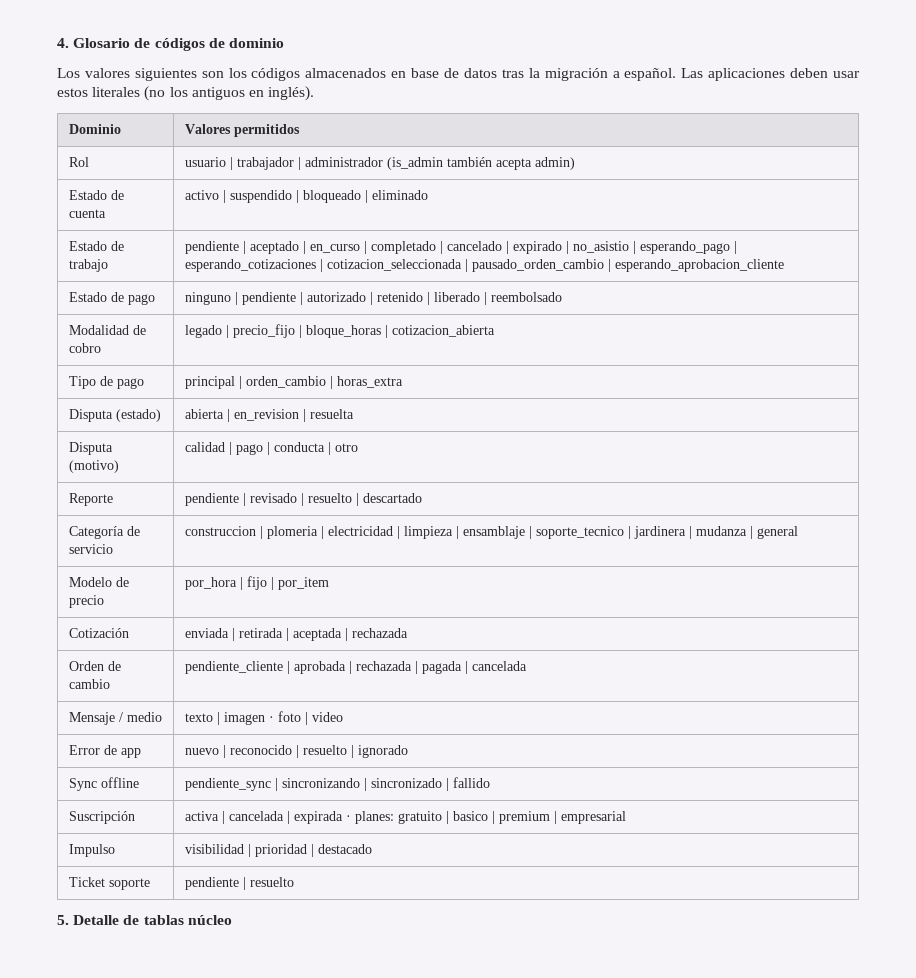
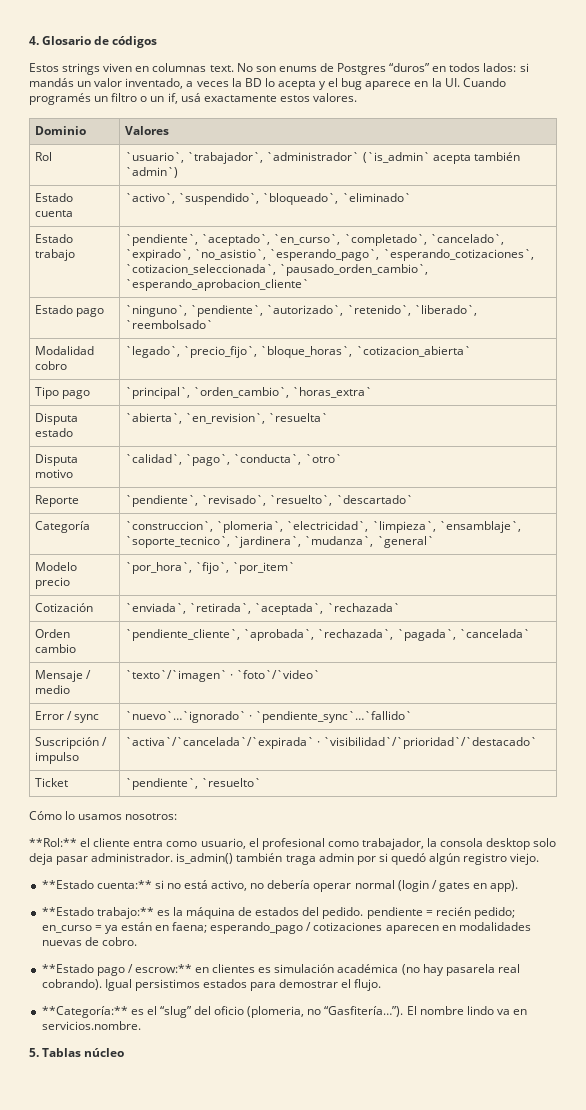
- 4. Glosario de códigos de dominio
- Los valores siguientes son los códigos almacenados en base de datos tras la migración a español. Las aplicaciones deben usar estos literales (no los antiguos en inglés).
+ 4. Glosario de códigos
+ Estos strings viven en columnas text. No son enums de Postgres “duros” en todos lados: si mandás un valor inventado, a veces la BD lo acepta y el bug aparece en la UI. Cuando programés un filtro o un if, usá exactamente estos valores.
- Dominio | Valores permitidos
+ Dominio | Valores
- Rol | usuario | trabajador | administrador (is_admin también acepta admin)
- Estado de cuenta | activo | suspendido | bloqueado | eliminado
- Estado de trabajo | pendiente | aceptado | en_curso | completado | cancelado | expirado | no_asistio | esperando_pago | esperando_cotizaciones | cotizacion_seleccionada | pausado_orden_cambio | esperando_aprobacion_cliente
- Estado de pago | ninguno | pendiente | autorizado | retenido | liberado | reembolsado
+ Rol | `usuario`, `trabajador`, `administrador` (`is_admin` acepta también `admin`)
+ Estado cuenta | `activo`, `suspendido`, `bloqueado`, `eliminado`
+ Estado trabajo | `pendiente`, `aceptado`, `en_curso`, `completado`, `cancelado`, `expirado`, `no_asistio`, `esperando_pago`, `esperando_cotizaciones`, `cotizacion_seleccionada`, `pausado_orden_cambio`, `esperando_aprobacion_cliente`
+ Estado pago | `ninguno`, `pendiente`, `autorizado`, `retenido`, `liberado`, `reembolsado`
- Modalidad de cobro | legado | precio_fijo | bloque_horas | cotizacion_abierta
+ Modalidad cobro | `legado`, `precio_fijo`, `bloque_horas`, `cotizacion_abierta`
- Tipo de pago | principal | orden_cambio | horas_extra
- Disputa (estado) | abierta | en_revision | resuelta
- Disputa (motivo) | calidad | pago | conducta | otro
- Reporte | pendiente | revisado | resuelto | descartado
- Categoría de servicio | construccion | plomeria | electricidad | limpieza | ensamblaje | soporte_tecnico | jardinera | mudanza | general
+ Tipo pago | `principal`, `orden_cambio`, `horas_extra`
+ Disputa estado | `abierta`, `en_revision`, `resuelta`
+ Disputa motivo | `calidad`, `pago`, `conducta`, `otro`
+ Reporte | `pendiente`, `revisado`, `resuelto`, `descartado`
+ Categoría | `construccion`, `plomeria`, `electricidad`, `limpieza`, `ensamblaje`, `soporte_tecnico`, `jardinera`, `mudanza`, `general`
- Modelo de precio | por_hora | fijo | por_item
- Cotización | enviada | retirada | aceptada | rechazada
+ Modelo precio | `por_hora`, `fijo`, `por_item`
+ Cotización | `enviada`, `retirada`, `aceptada`, `rechazada`
- Orden de cambio | pendiente_cliente | aprobada | rechazada | pagada | cancelada
- Mensaje / medio | texto | imagen · foto | video
- Error de app | nuevo | reconocido | resuelto | ignorado
- Sync offline | pendiente_sync | sincronizando | sincronizado | fallido
- Suscripción | activa | cancelada | expirada · planes: gratuito | basico | premium | empresarial
- Impulso | visibilidad | prioridad | destacado
- Ticket soporte | pendiente | resuelto
- 5. Detalle de tablas núcleo
+ Orden cambio | `pendiente_cliente`, `aprobada`, `rechazada`, `pagada`, `cancelada`
+ Mensaje / medio | `texto`/`imagen` · `foto`/`video`
+ Error / sync | `nuevo`…`ignorado` · `pendiente_sync`…`fallido`
+ Suscripción / impulso | `activa`/`cancelada`/`expirada` · `visibilidad`/`prioridad`/`destacado`
+ Ticket | `pendiente`, `resuelto`
+ Cómo lo usamos nosotros:
+ **Rol:** el cliente entra como usuario, el profesional como trabajador, la consola desktop solo deja pasar administrador. is_admin() también traga admin por si quedó algún registro viejo.
+ **Estado cuenta:** si no está activo, no debería operar normal (login / gates en app).
+ **Estado trabajo:** es la máquina de estados del pedido. pendiente = recién pedido; en_curso = ya están en faena; esperando_pago / cotizaciones aparecen en modalidades nuevas de cobro.
+ **Estado pago / escrow:** en clientes es simulación académica (no hay pasarela real cobrando). Igual persistimos estados para demostrar el flujo.
+ **Categoría:** es el “slug” del oficio (plomeria, no “Gasfitería…”). El nombre lindo va en servicios.nombre.
+ 5. Tablas núcleo

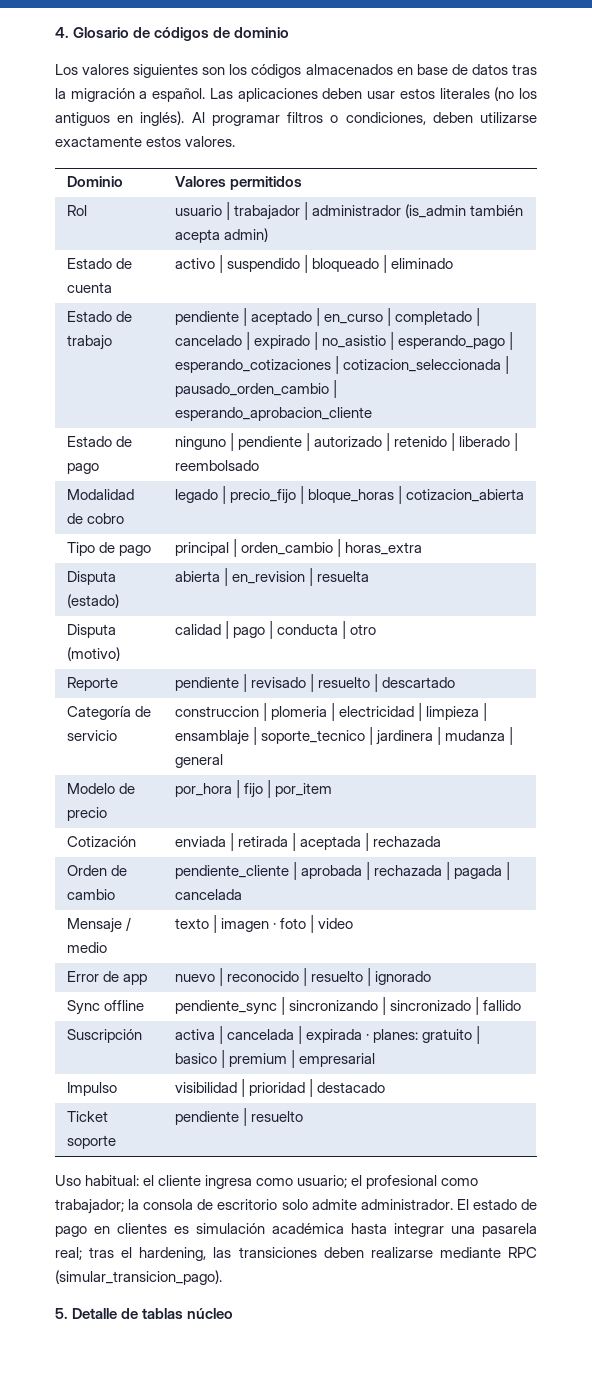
- 4. Glosario de códigos
- Estos strings viven en columnas text. No son enums de Postgres “duros” en todos lados: si mandás un valor inventado, a veces la BD lo acepta y el bug aparece en la UI. Cuando programés un filtro o un if, usá exactamente estos valores.
+ 4. Glosario de códigos de dominio
+ Los valores siguientes son los códigos almacenados en base de datos tras la migración a español. Las aplicaciones deben usar estos literales (no los antiguos en inglés). Al programar filtros o condiciones, deben utilizarse exactamente estos valores.
- Dominio | Valores
+ Dominio | Valores permitidos
- Rol | `usuario`, `trabajador`, `administrador` (`is_admin` acepta también `admin`)
- Estado cuenta | `activo`, `suspendido`, `bloqueado`, `eliminado`
- Estado trabajo | `pendiente`, `aceptado`, `en_curso`, `completado`, `cancelado`, `expirado`, `no_asistio`, `esperando_pago`, `esperando_cotizaciones`, `cotizacion_seleccionada`, `pausado_orden_cambio`, `esperando_aprobacion_cliente`
- Estado pago | `ninguno`, `pendiente`, `autorizado`, `retenido`, `liberado`, `reembolsado`
+ Rol | usuario | trabajador | administrador (is_admin también acepta admin)
+ Estado de cuenta | activo | suspendido | bloqueado | eliminado
+ Estado de trabajo | pendiente | aceptado | en_curso | completado | cancelado | expirado | no_asistio | esperando_pago | esperando_cotizaciones | cotizacion_seleccionada | pausado_orden_cambio | esperando_aprobacion_cliente
+ Estado de pago | ninguno | pendiente | autorizado | retenido | liberado | reembolsado
- Modalidad cobro | `legado`, `precio_fijo`, `bloque_horas`, `cotizacion_abierta`
+ Modalidad de cobro | legado | precio_fijo | bloque_horas | cotizacion_abierta
- Tipo pago | `principal`, `orden_cambio`, `horas_extra`
- Disputa estado | `abierta`, `en_revision`, `resuelta`
- Disputa motivo | `calidad`, `pago`, `conducta`, `otro`
- Reporte | `pendiente`, `revisado`, `resuelto`, `descartado`
- Categoría | `construccion`, `plomeria`, `electricidad`, `limpieza`, `ensamblaje`, `soporte_tecnico`, `jardinera`, `mudanza`, `general`
+ Tipo de pago | principal | orden_cambio | horas_extra
+ Disputa (estado) | abierta | en_revision | resuelta
+ Disputa (motivo) | calidad | pago | conducta | otro
+ Reporte | pendiente | revisado | resuelto | descartado
+ Categoría de servicio | construccion | plomeria | electricidad | limpieza | ensamblaje | soporte_tecnico | jardinera | mudanza | general
- Modelo precio | `por_hora`, `fijo`, `por_item`
- Cotización | `enviada`, `retirada`, `aceptada`, `rechazada`
+ Modelo de precio | por_hora | fijo | por_item
+ Cotización | enviada | retirada | aceptada | rechazada
- Orden cambio | `pendiente_cliente`, `aprobada`, `rechazada`, `pagada`, `cancelada`
- Mensaje / medio | `texto`/`imagen` · `foto`/`video`
- Error / sync | `nuevo`…`ignorado` · `pendiente_sync`…`fallido`
- Suscripción / impulso | `activa`/`cancelada`/`expirada` · `visibilidad`/`prioridad`/`destacado`
- Ticket | `pendiente`, `resuelto`
- Cómo lo usamos nosotros:
- **Rol:** el cliente entra como usuario, el profesional como trabajador, la consola desktop solo deja pasar administrador. is_admin() también traga admin por si quedó algún registro viejo.
- **Estado cuenta:** si no está activo, no debería operar normal (login / gates en app).
- **Estado trabajo:** es la máquina de estados del pedido. pendiente = recién pedido; en_curso = ya están en faena; esperando_pago / cotizaciones aparecen en modalidades nuevas de cobro.
- **Estado pago / escrow:** en clientes es simulación académica (no hay pasarela real cobrando). Igual persistimos estados para demostrar el flujo.
- **Categoría:** es el “slug” del oficio (plomeria, no “Gasfitería…”). El nombre lindo va en servicios.nombre.
- 5. Tablas núcleo
+ Orden de cambio | pendiente_cliente | aprobada | rechazada | pagada | cancelada
+ Mensaje / medio | texto | imagen · foto | video
+ Error de app | nuevo | reconocido | resuelto | ignorado
+ Sync offline | pendiente_sync | sincronizando | sincronizado | fallido
+ Suscripción | activa | cancelada | expirada · planes: gratuito | basico | premium | empresarial
+ Impulso | visibilidad | prioridad | destacado
+ Ticket soporte | pendiente | resuelto
+ Uso habitual: el cliente ingresa como usuario; el profesional como trabajador; la consola de escritorio solo admite administrador. El estado de pago en clientes es simulación académica hasta integrar una pasarela real; tras el hardening, las transiciones deben realizarse mediante RPC (simular_transicion_pago).
+ 5. Detalle de tablas núcleo

